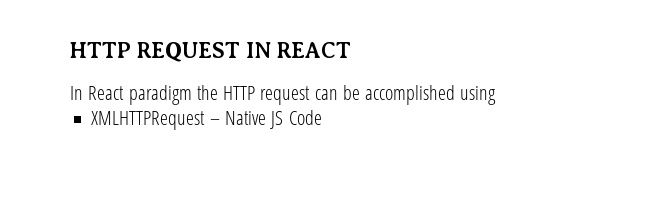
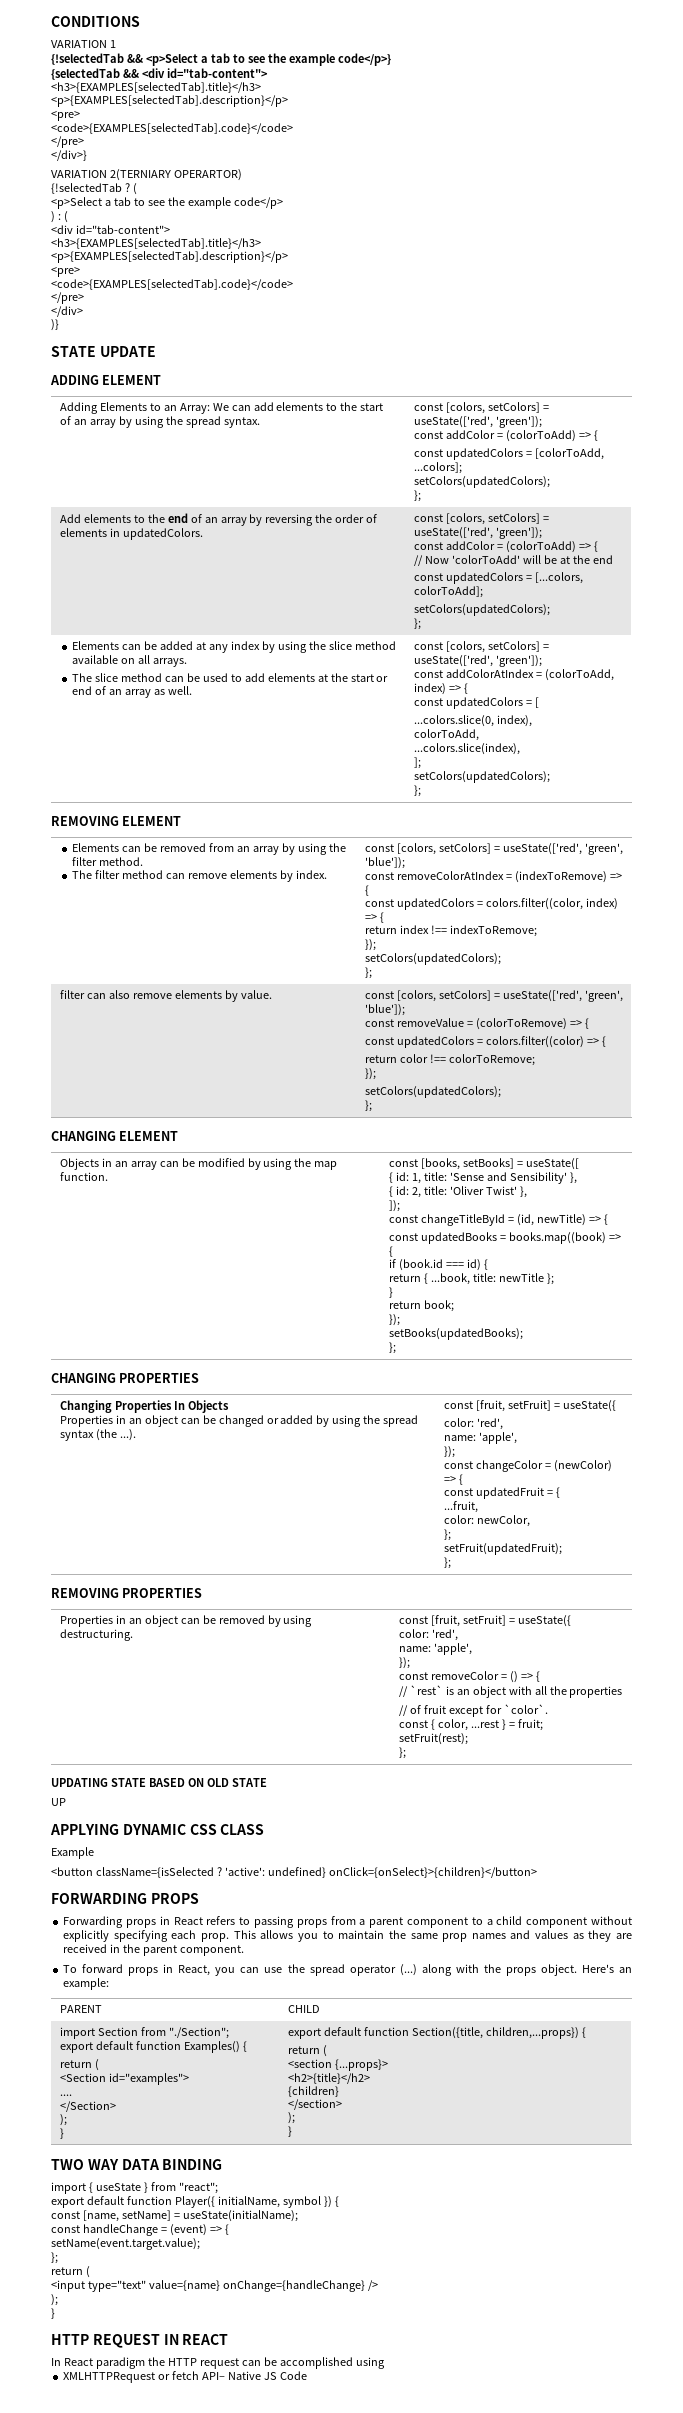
+ CONDITIONS
+ VARIATION 1
+ {!selectedTab && <p>Select a tab to see the example code</p>}
+ {selectedTab && <div id="tab-content">
+ <h3>{EXAMPLES[selectedTab].title}</h3>
+ <p>{EXAMPLES[selectedTab].description}</p>
+ <pre>
+ <code>{EXAMPLES[selectedTab].code}</code>
+ </pre>
+ </div>}
+ VARIATION 2(TERNIARY OPERARTOR)
+ {!selectedTab ? (
+ <p>Select a tab to see the example code</p>
+ ) : (
+ <div id="tab-content">
+ <h3>{EXAMPLES[selectedTab].title}</h3>
+ <p>{EXAMPLES[selectedTab].description}</p>
+ <pre>
+ <code>{EXAMPLES[selectedTab].code}</code>
+ </pre>
+ </div>
+ )}
+ STATE UPDATE
+ ADDING ELEMENT
+ Adding Elements to an Array: We can add elements to the start of an array by using the spread syntax. | const [colors, setColors] = useState(['red', 'green']);
+ const addColor = (colorToAdd) => {
+ const updatedColors = [colorToAdd, ...colors];
+ setColors(updatedColors);
+ };
+ Add elements to the end of an array by reversing the order of elements in updatedColors. | const [colors, setColors] = useState(['red', 'green']);
+ const addColor = (colorToAdd) => {
+ // Now 'colorToAdd' will be at the end
+ const updatedColors = [...colors, colorToAdd];
+ setColors(updatedColors);
+ };
+ Elements can be added at any index by using the slice method available on all arrays.
+ The slice method can be used to add elements at the start or end of an array as well. | const [colors, setColors] = useState(['red', 'green']);
+ const addColorAtIndex = (colorToAdd, index) => {
+ const updatedColors = [
+ ...colors.slice(0, index),
+ colorToAdd,
+ ...colors.slice(index),
+ ];
+ setColors(updatedColors);
+ };
+ REMOVING ELEMENT
+ Elements can be removed from an array by using the filter method.
+ The filter method can remove elements by index. | const [colors, setColors] = useState(['red', 'green', 'blue']);
+ const removeColorAtIndex = (indexToRemove) => {
+ const updatedColors = colors.filter((color, index) => {
+ return index !== indexToRemove;
+ });
+ setColors(updatedColors);
+ };
+ filter can also remove elements by value. | const [colors, setColors] = useState(['red', 'green', 'blue']);
+ const removeValue = (colorToRemove) => {
+ const updatedColors = colors.filter((color) => {
+ return color !== colorToRemove;
+ });
+ setColors(updatedColors);
+ };
+ CHANGING ELEMENT
+ Objects in an array can be modified by using the map function. | const [books, setBooks] = useState([
+ { id: 1, title: 'Sense and Sensibility' },
+ { id: 2, title: 'Oliver Twist' },
+ ]);
+ const changeTitleById = (id, newTitle) => {
+ const updatedBooks = books.map((book) => {
+ if (book.id === id) {
+ return { ...book, title: newTitle };
+ }
+ return book;
+ });
+ setBooks(updatedBooks);
+ };
+ CHANGING PROPERTIES
+ Changing Properties In Objects
+ Properties in an object can be changed or added by using the spread syntax (the ...). | const [fruit, setFruit] = useState({
+ color: 'red',
+ name: 'apple',
+ });
+ const changeColor = (newColor) => {
+ const updatedFruit = {
+ ...fruit,
+ color: newColor,
+ };
+ setFruit(updatedFruit);
+ };
+ REMOVING PROPERTIES
+ Properties in an object can be removed by using destructuring. | const [fruit, setFruit] = useState({
+ color: 'red',
+ name: 'apple',
+ });
+ const removeColor = () => {
+ // `rest` is an object with all the properties
+ // of fruit except for `color`.
+ const { color, ...rest } = fruit;
+ setFruit(rest);
+ };
+ UPDATING STATE BASED ON OLD STATE
+ UP
+ APPLYING DYNAMIC CSS CLASS
+ Example
+ <button className={isSelected ? 'active': undefined} onClick={onSelect}>{children}</button>
+ FORWARDING PROPS
+ Forwarding props in React refers to passing props from a parent component to a child component without explicitly specifying each prop. This allows you to maintain the same prop names and values as they are received in the parent component.
+ To forward props in React, you can use the spread operator (...) along with the props object. Here's an example:
+ PARENT | CHILD
+ import Section from "./Section";
+ export default function Examples() {
+ return (
+ <Section id="examples">
+ ....
+ </Section>
+ );
+ } | export default function Section({title, children,...props}) {
+ return (
+ <section {...props}>
+ <h2>{title}</h2>
+ {children}
+ </section>
+ );
+ }
+ TWO WAY DATA BINDING
+ import { useState } from "react";
+ export default function Player({ initialName, symbol }) {
+ const [name, setName] = useState(initialName);
+ const handleChange = (event) => {
+ setName(event.target.value);
+ };
+ return (
+ <input type="text" value={name} onChange={handleChange} />
+ );
+ }
- XMLHTTPRequest – Native JS Code
+ XMLHTTPRequest or fetch API– Native JS Code

